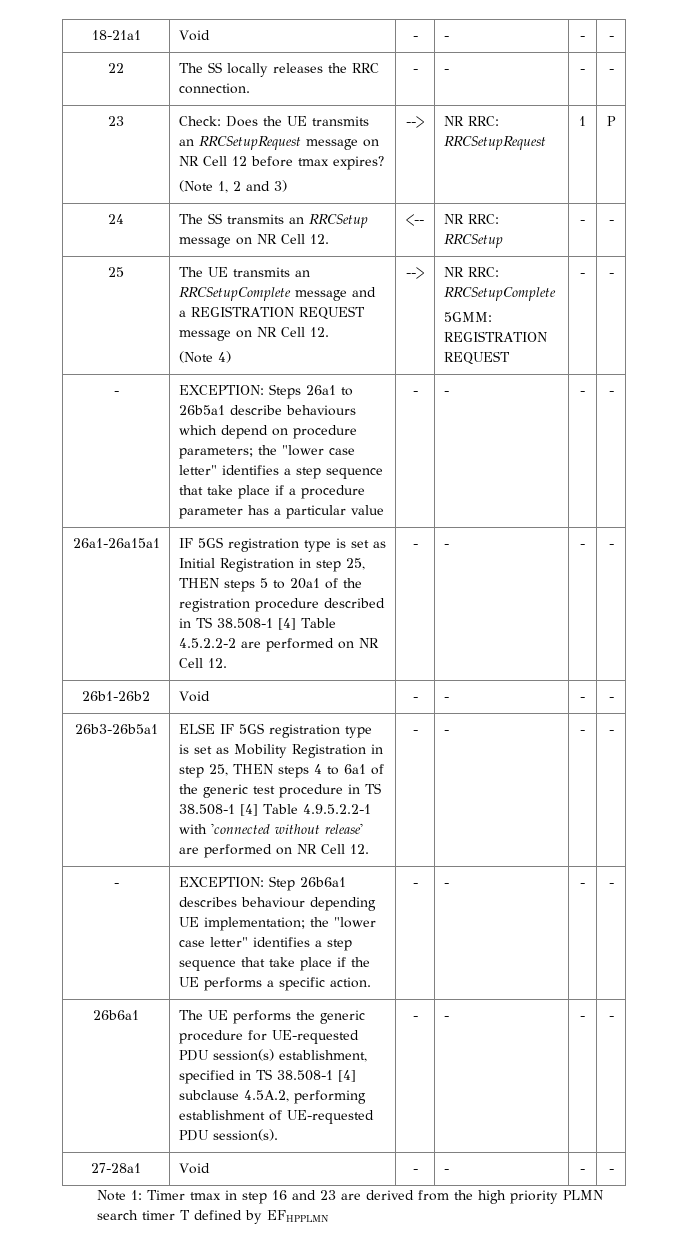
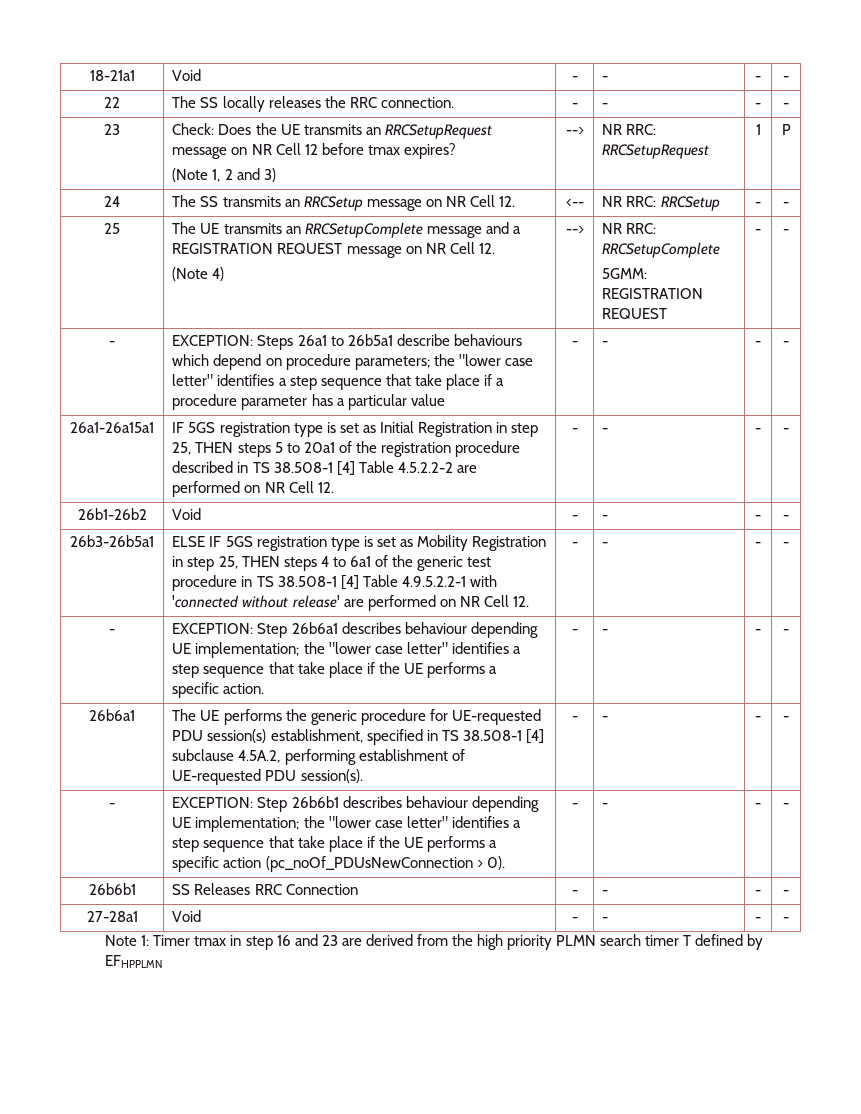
+ - | EXCEPTION: Step 26b6b1 describes behaviour depending UE implementation; the "lower case letter" identifies a step sequence that take place if the UE performs a specific action (pc_noOf_PDUsNewConnection > 0). | - | - | - | -
+ 26b6b1 | SS Releases RRC Connection | - | - | - | -

